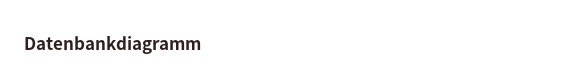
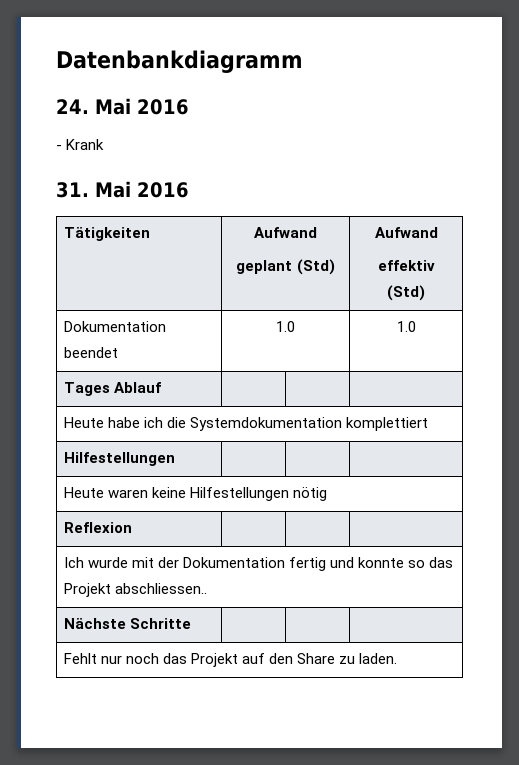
+ 24. Mai 2016
+ - Krank
+ 31. Mai 2016
+ Tätigkeiten | Aufwand
+ geplant (Std) | Aufwand
+ effektiv (Std)
+ Dokumentation beendet | 1.0 | 1.0
+ Tages Ablauf | | |
+ Heute habe ich die Systemdokumentation komplettiert
+ Hilfestellungen | | |
+ Heute waren keine Hilfestellungen nötig
+ Reflexion | | |
+ Ich wurde mit der Dokumentation fertig und konnte so das Projekt abschliessen..
+ Nächste Schritte | | |
+ Fehlt nur noch das Projekt auf den Share zu laden.

